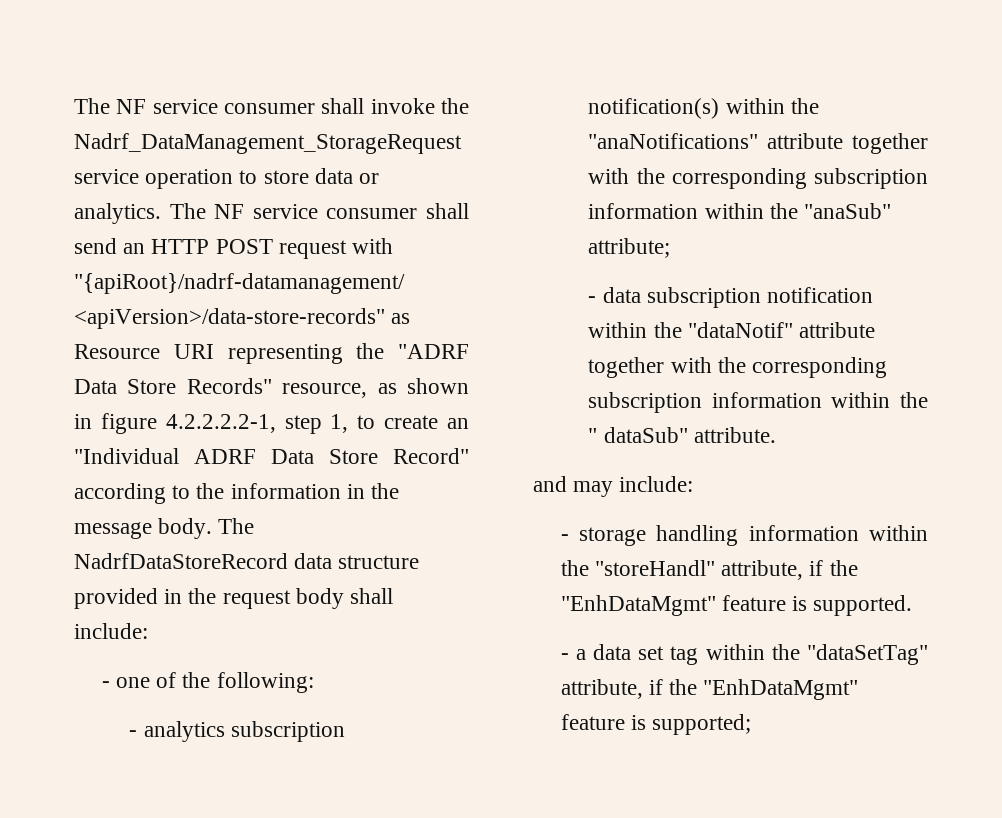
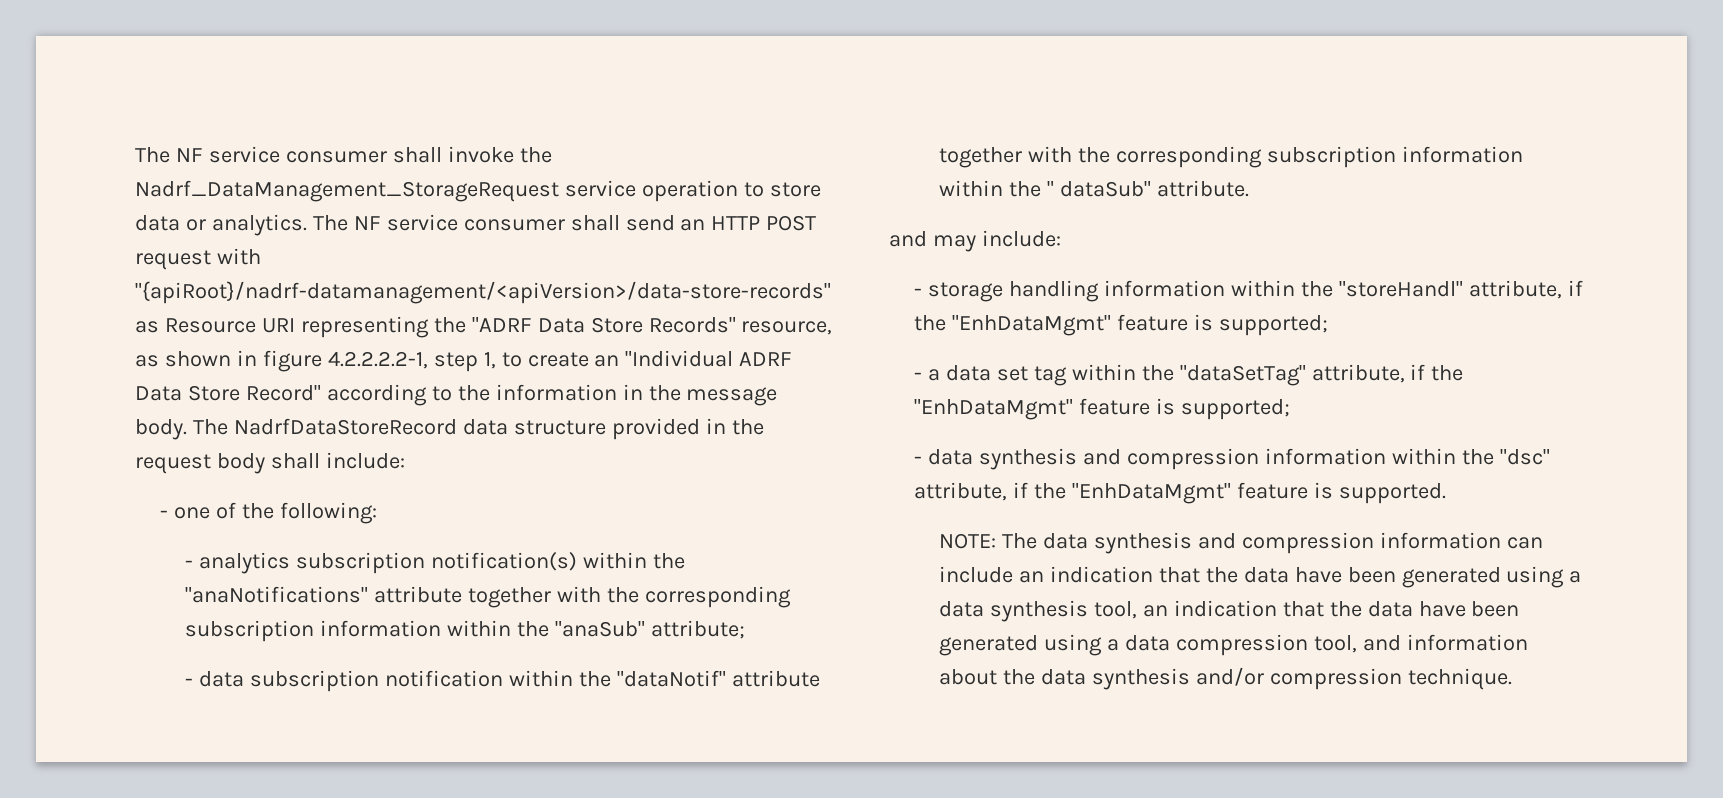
- - storage handling information within the "storeHandl" attribute, if the "EnhDataMgmt" feature is supported.
+ - storage handling information within the "storeHandl" attribute, if the "EnhDataMgmt" feature is supported;
+ - data synthesis and compression information within the "dsc" attribute, if the "EnhDataMgmt" feature is supported.
+ NOTE: The data synthesis and compression information can include an indication that the data have been generated using a data synthesis tool, an indication that the data have been generated using a data compression tool, and information about the data synthesis and/or compression technique.

